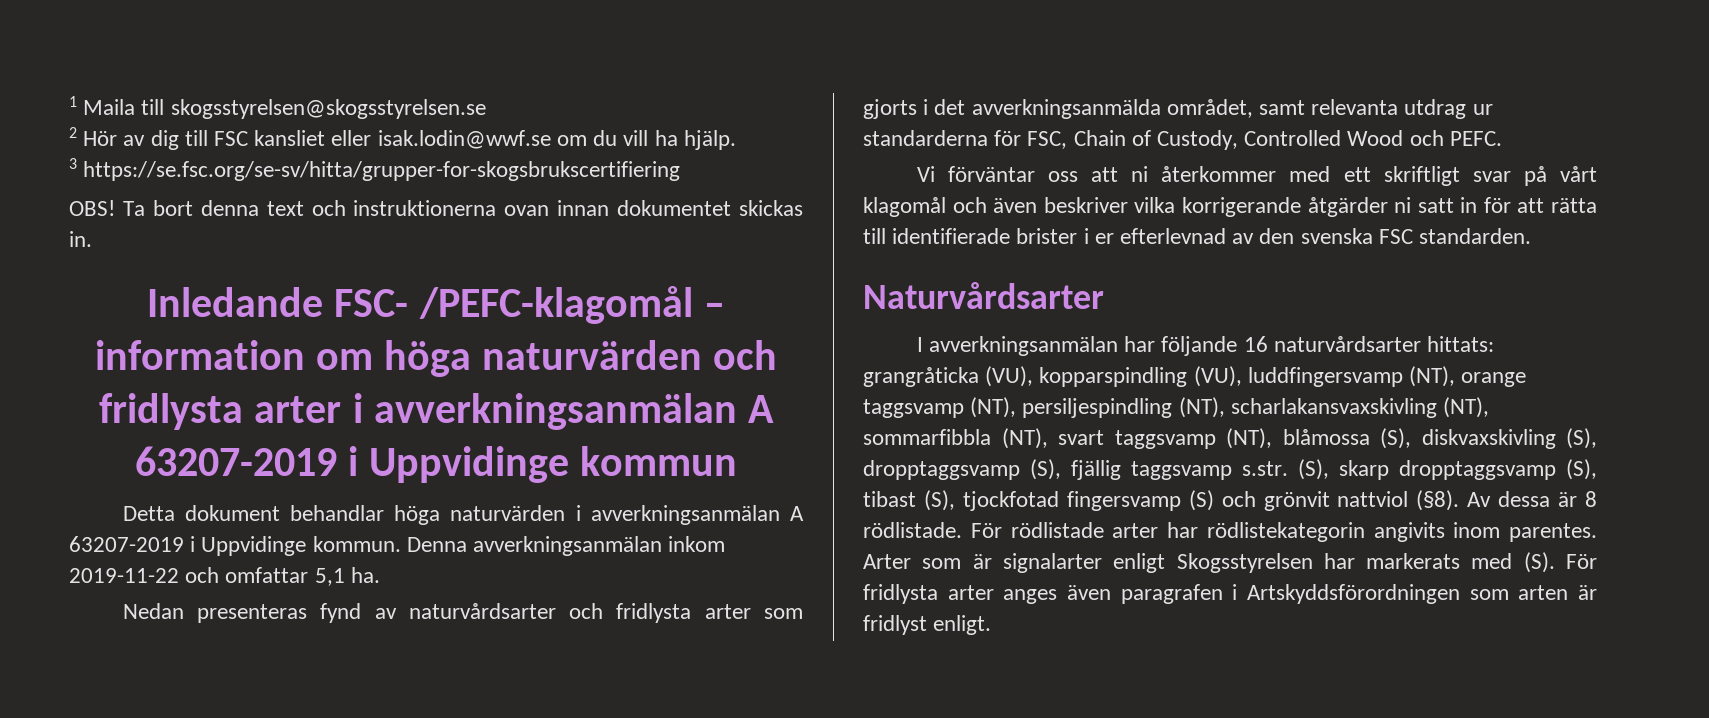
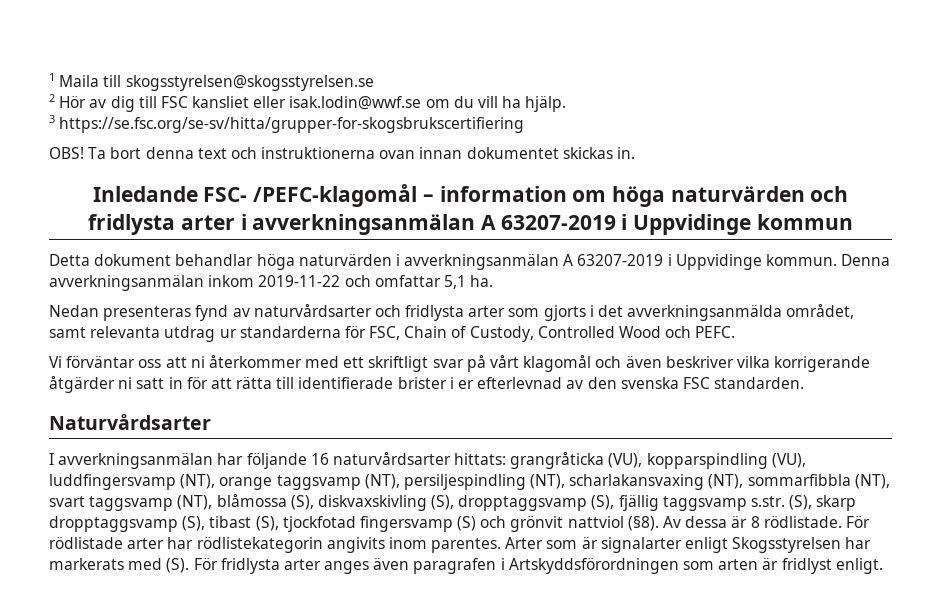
- I avverkningsanmälan har följande 16 naturvårdsarter hittats: grangråticka (VU), kopparspindling (VU), luddfingersvamp (NT), orange taggsvamp (NT), persiljespindling (NT), scharlakansvaxskivling (NT), sommarfibbla (NT), svart taggsvamp (NT), blåmossa (S), diskvaxskivling (S), dropptaggsvamp (S), fjällig taggsvamp s.str. (S), skarp dropptaggsvamp (S), tibast (S), tjockfotad fingersvamp (S) och grönvit nattviol (§8).
+ I avverkningsanmälan har följande 16 naturvårdsarter hittats: grangråticka (VU), kopparspindling (VU), luddfingersvamp (NT), orange taggsvamp (NT), persiljespindling (NT), scharlakansvaxing (NT), sommarfibbla (NT), svart taggsvamp (NT), blåmossa (S), diskvaxskivling (S), dropptaggsvamp (S), fjällig taggsvamp s.str. (S), skarp dropptaggsvamp (S), tibast (S), tjockfotad fingersvamp (S) och grönvit nattviol (§8).

